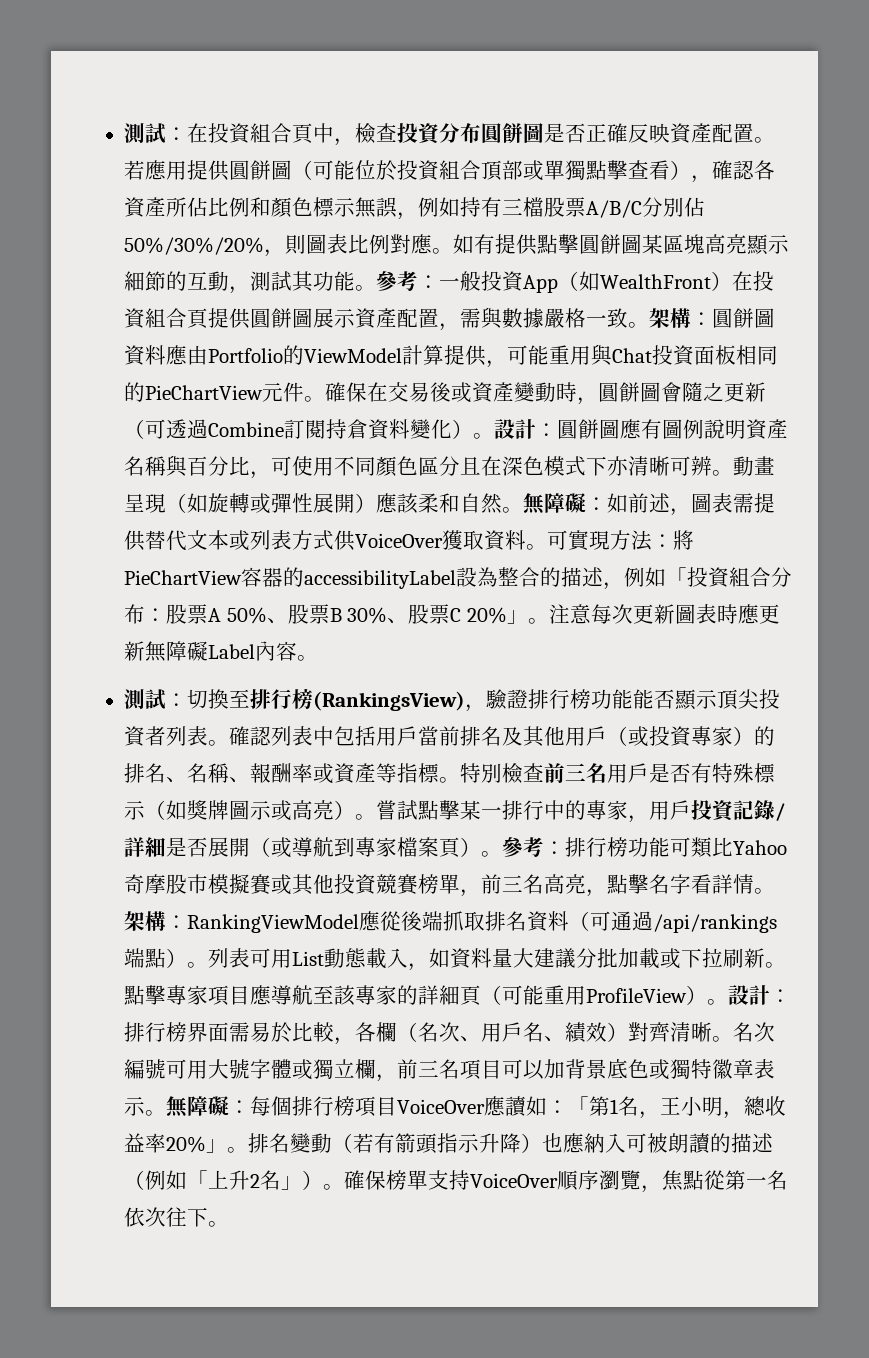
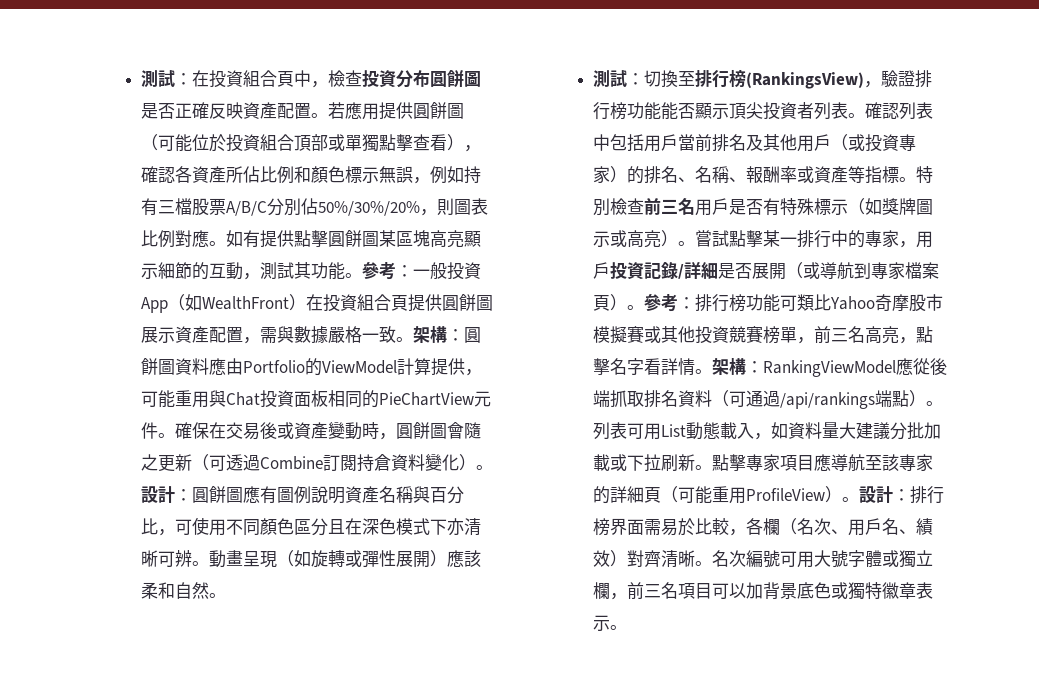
- 無障礙：如前述，圖表需提供替代文本或列表方式供VoiceOver獲取資料。可實現方法：將PieChartView容器的accessibilityLabel設為整合的描述，例如「投資組合分布：股票A 50%、股票B 30%、股票C 20%」。注意每次更新圖表時應更新無障礙Label內容。
- 無障礙：每個排行榜項目VoiceOver應讀如：「第1名，王小明，總收益率20%」。排名變動（若有箭頭指示升降）也應納入可被朗讀的描述（例如「上升2名」）。確保榜單支持VoiceOver順序瀏覽，焦點從第一名依次往下。

